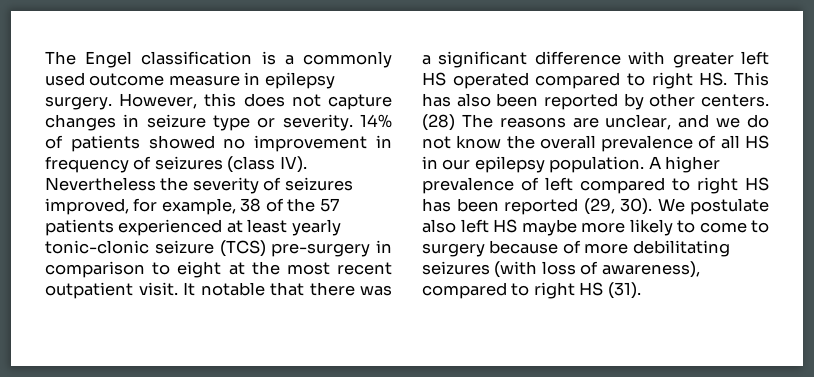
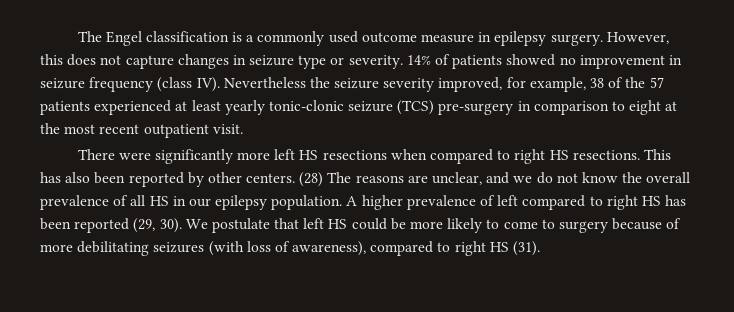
- 14% of patients showed no improvement in frequency of seizures (class IV). Nevertheless the severity of seizures improved, for example, 38 of the 57 patients experienced at least yearly tonic-clonic seizure (TCS) pre-surgery in comparison to eight at the most recent outpatient visit. It notable that there was a significant difference with greater left HS operated compared to right HS. This has also been reported by other centers.
+ 14% of patients showed no improvement in seizure frequency (class IV). Nevertheless the seizure severity improved, for example, 38 of the 57 patients experienced at least yearly tonic-clonic seizure (TCS) pre-surgery in comparison to eight at the most recent outpatient visit.
+ There were significantly more left HS resections when compared to right HS resections. This has also been reported by other centers.
- We postulate also left HS maybe more likely to come to surgery because of more debilitating seizures (with loss of awareness), compared to right HS (31).
+ We postulate that left HS could be more likely to come to surgery because of more debilitating seizures (with loss of awareness), compared to right HS (31).

